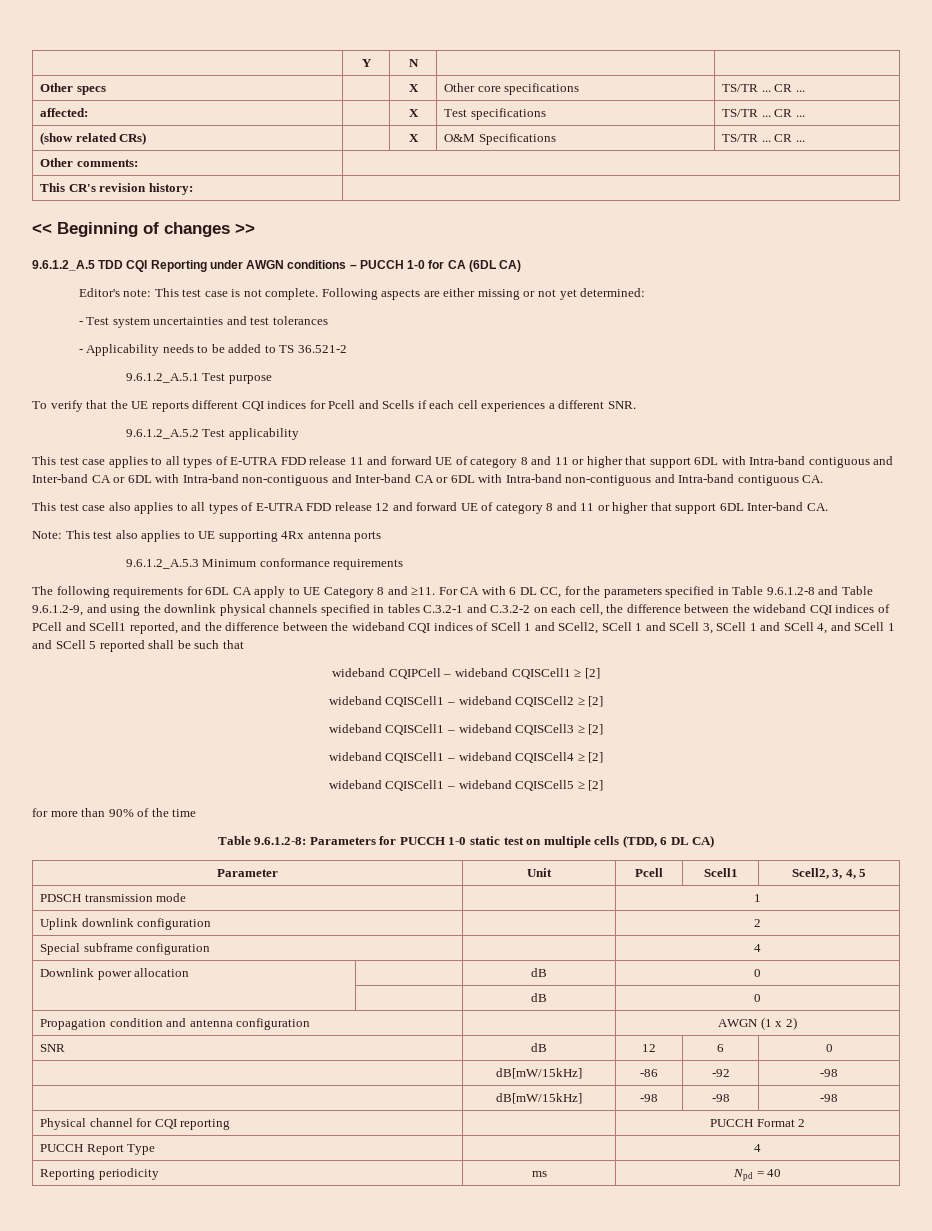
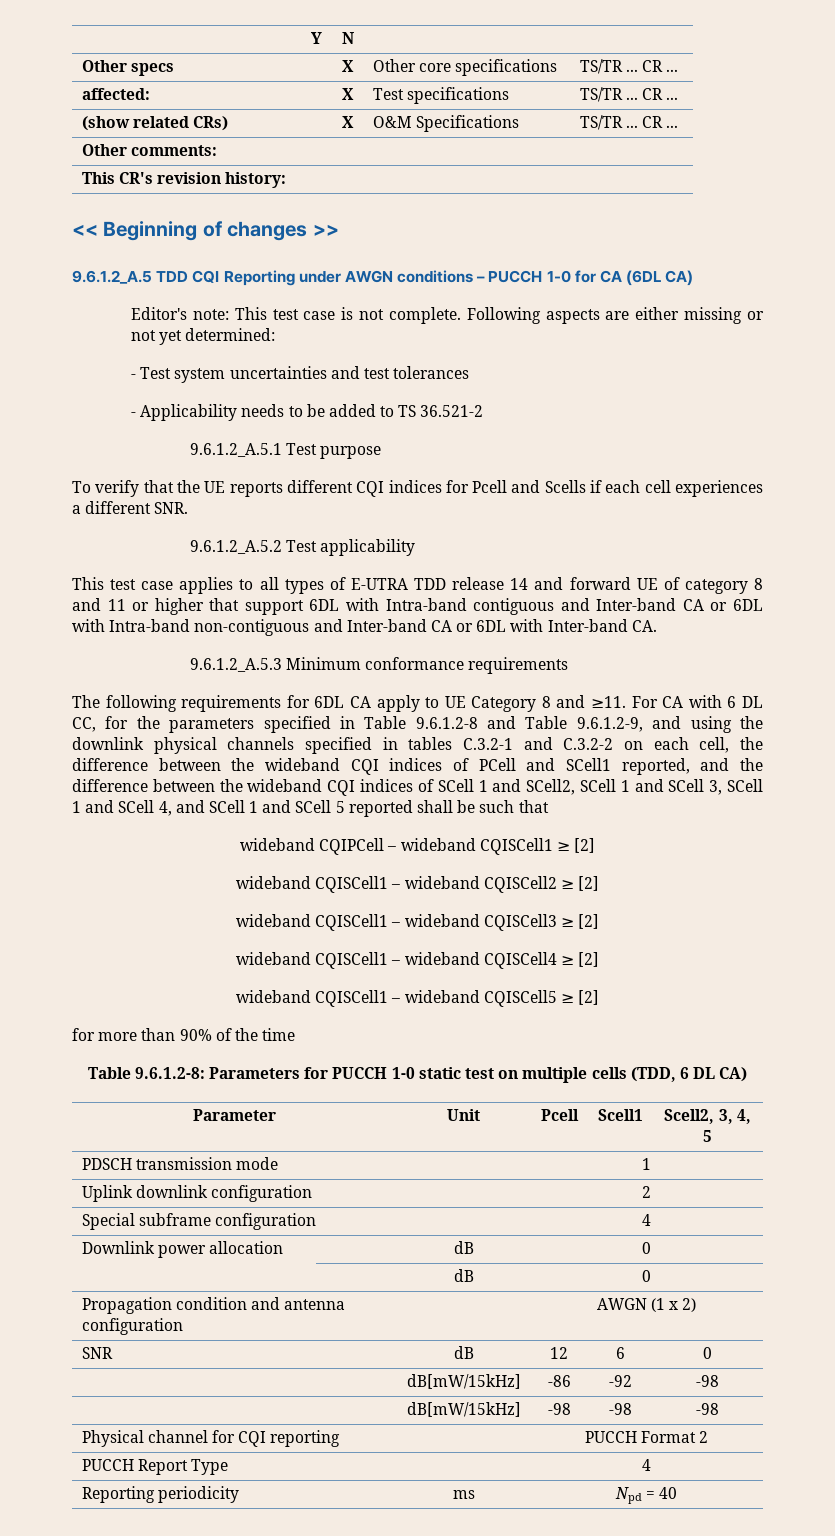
- This test case applies to all types of E-UTRA FDD release 11 and forward UE of category 8 and 11 or higher that support 6DL with Intra-band contiguous and Inter-band CA or 6DL with Intra-band non-contiguous and Inter-band CA or 6DL with Intra-band non-contiguous and Intra-band contiguous CA.
- This test case also applies to all types of E-UTRA FDD release 12 and forward UE of category 8 and 11 or higher that support 6DL Inter-band CA.
- Note: This test also applies to UE supporting 4Rx antenna ports
+ This test case applies to all types of E-UTRA TDD release 14 and forward UE of category 8 and 11 or higher that support 6DL with Intra-band contiguous and Inter-band CA or 6DL with Intra-band non-contiguous and Inter-band CA or 6DL with Inter-band CA.

